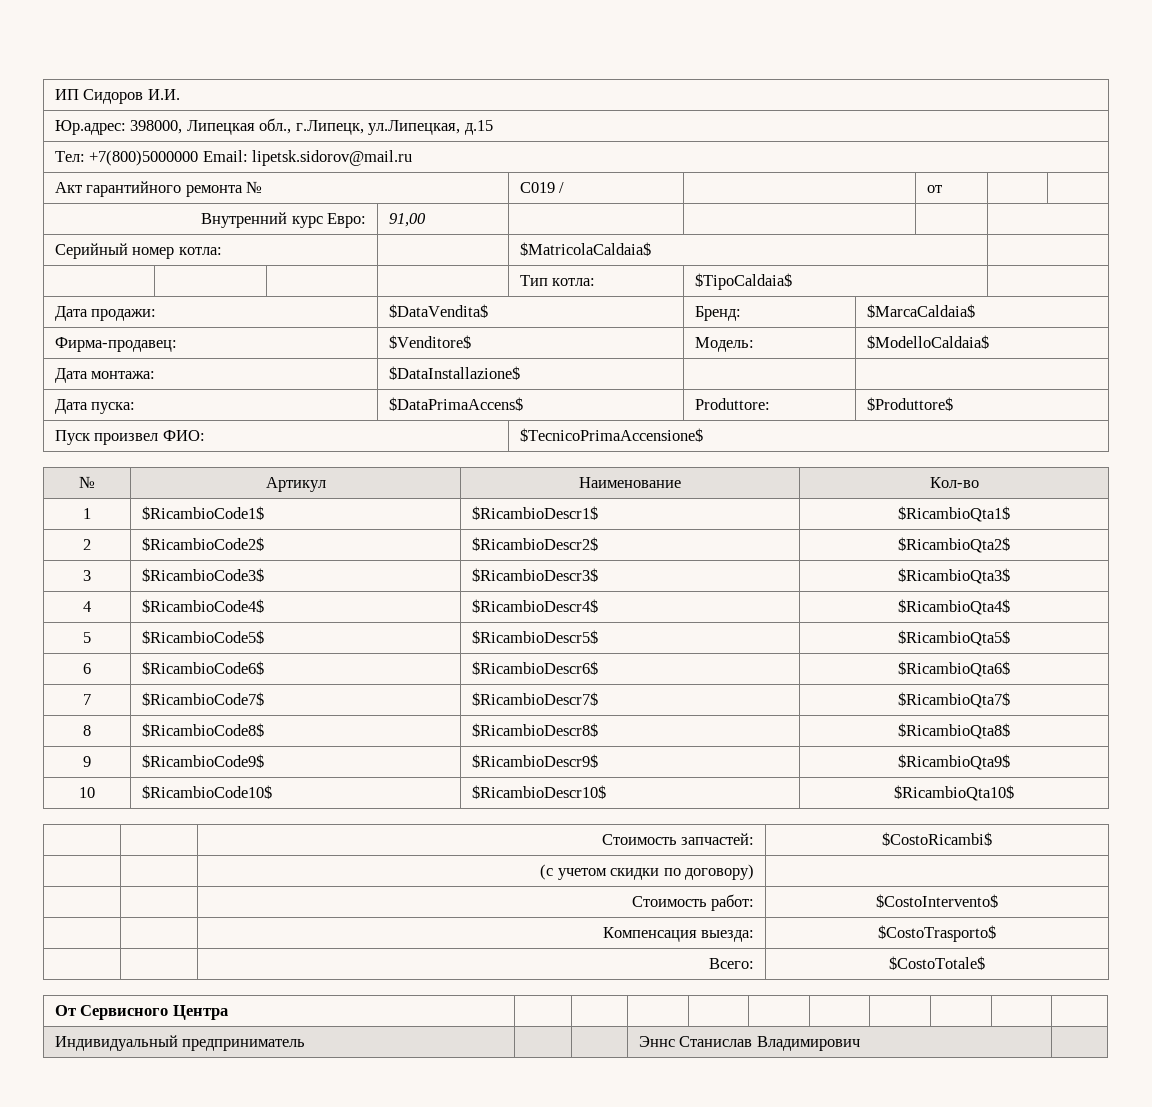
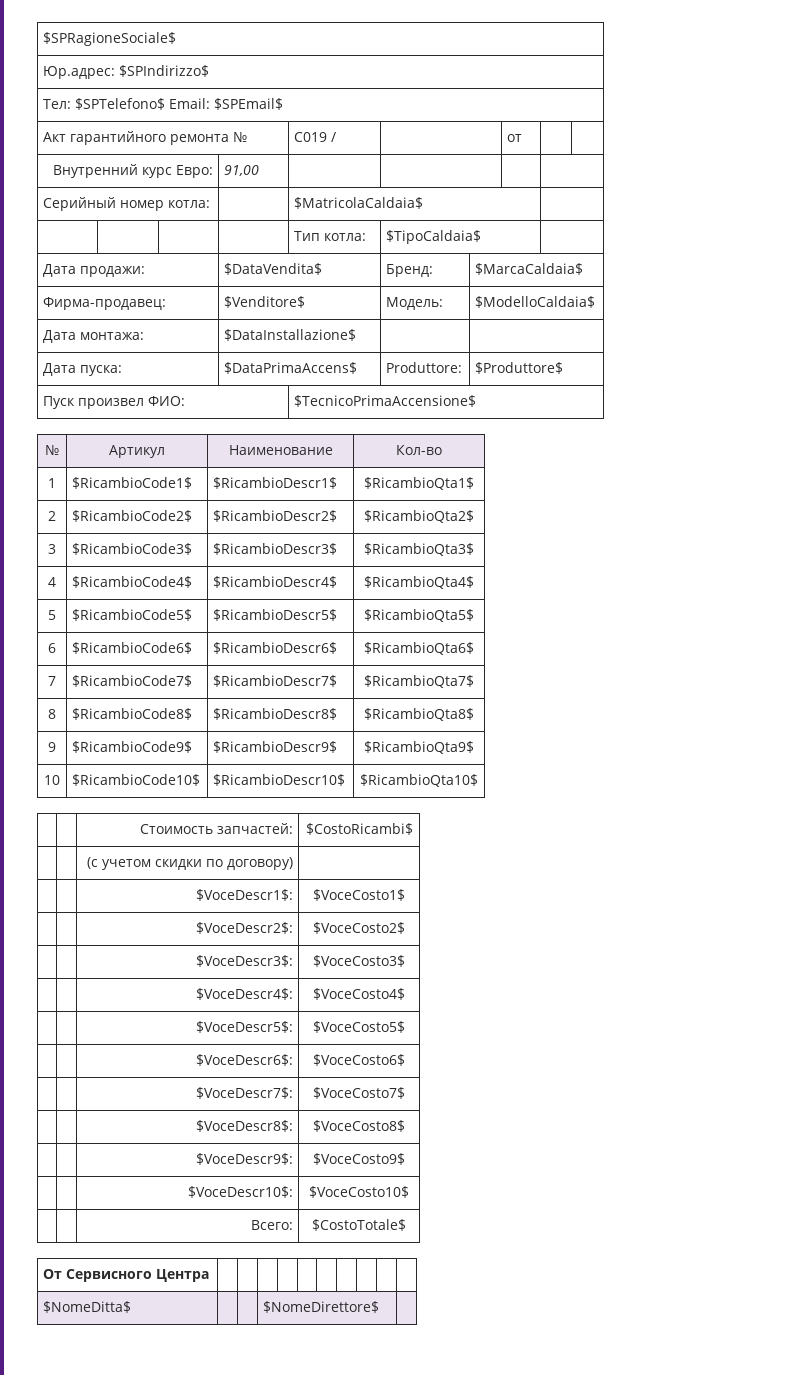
- ИП Сидоров И.И.
- Юр.адрес: 398000, Липецкая обл., г.Липецк, ул.Липецкая, д.15
- Тел: +7(800)5000000 Email: lipetsk.sidorov@mail.ru
+ $SPRagioneSociale$
+ Юр.адрес: $SPIndirizzo$
+ Тел: $SPTelefono$ Email: $SPEmail$
- | | Стоимость работ: | $CostoIntervento$
- | | Компенсация выезда: | $CostoTrasporto$
+ | | $VoceDescr1$: | $VoceCosto1$
+ | | $VoceDescr2$: | $VoceCosto2$
+ | | $VoceDescr3$: | $VoceCosto3$
+ | | $VoceDescr4$: | $VoceCosto4$
+ | | $VoceDescr5$: | $VoceCosto5$
+ | | $VoceDescr6$: | $VoceCosto6$
+ | | $VoceDescr7$: | $VoceCosto7$
+ | | $VoceDescr8$: | $VoceCosto8$
+ | | $VoceDescr9$: | $VoceCosto9$
+ | | $VoceDescr10$: | $VoceCosto10$
- Индивидуальный предприниматель | | | Эннс Станислав Владимирович |
+ $NomeDitta$ | | | $NomeDirettore$ |

